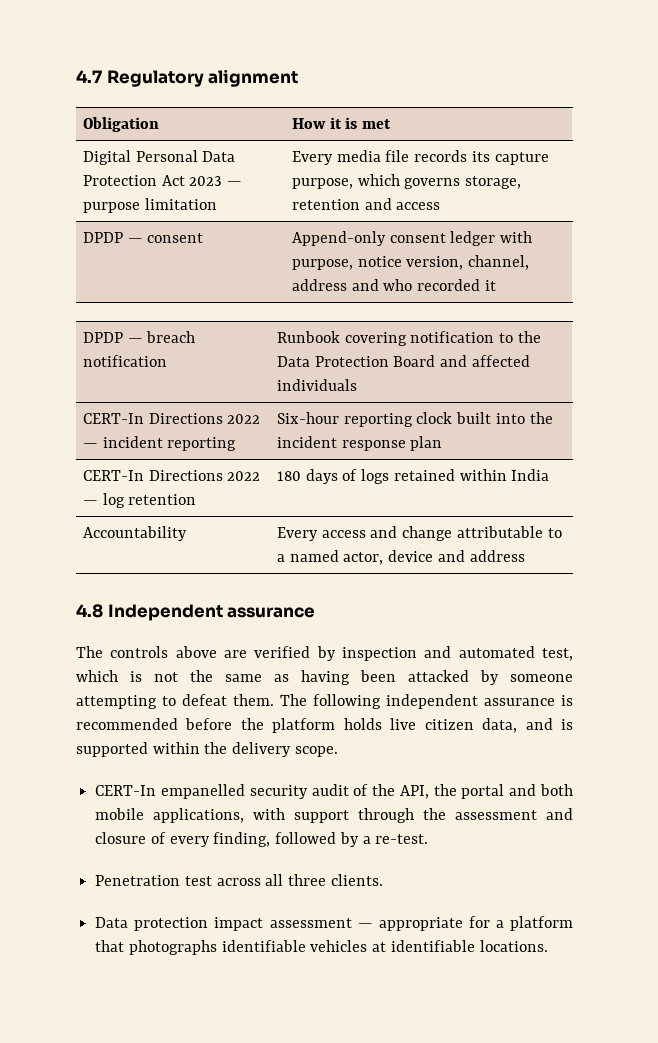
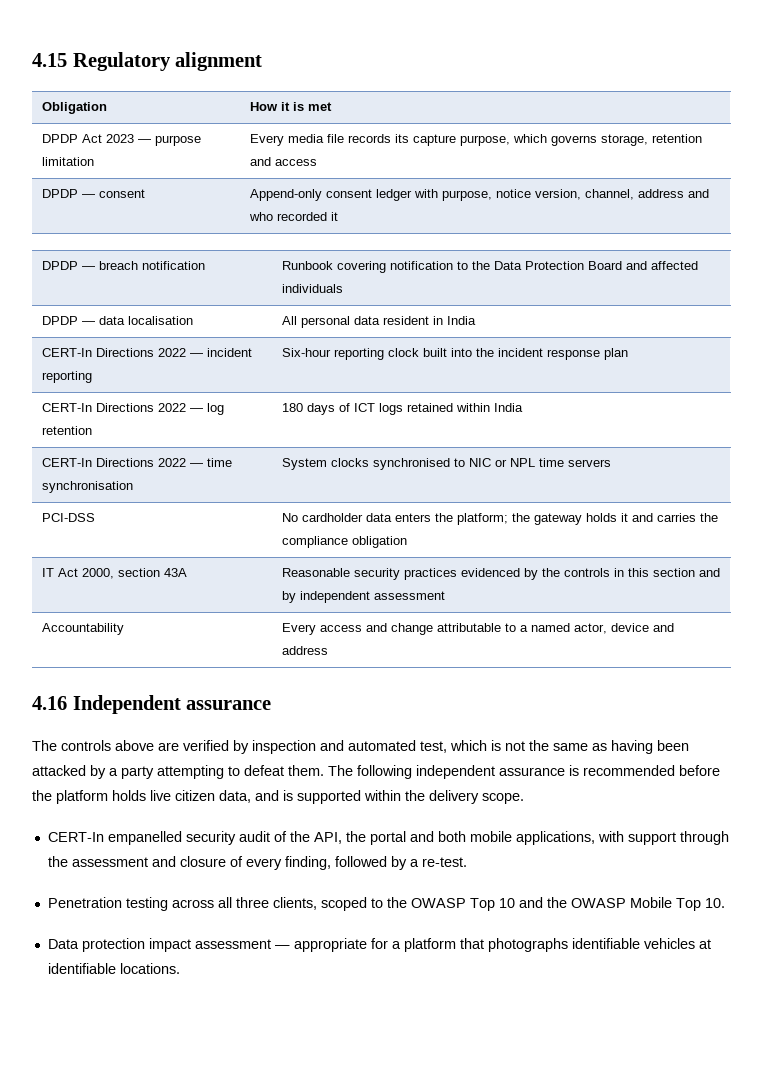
- 4.7 Regulatory alignment
+ 4.15 Regulatory alignment
- Digital Personal Data Protection Act 2023 — purpose limitation | Every media file records its capture purpose, which governs storage, retention and access
+ DPDP Act 2023 — purpose limitation | Every media file records its capture purpose, which governs storage, retention and access
+ DPDP — data localisation | All personal data resident in India
- CERT-In Directions 2022 — log retention | 180 days of logs retained within India
+ CERT-In Directions 2022 — log retention | 180 days of ICT logs retained within India
+ CERT-In Directions 2022 — time synchronisation | System clocks synchronised to NIC or NPL time servers
+ PCI-DSS | No cardholder data enters the platform; the gateway holds it and carries the compliance obligation
+ IT Act 2000, section 43A | Reasonable security practices evidenced by the controls in this section and by independent assessment
- 4.8 Independent assurance
+ 4.16 Independent assurance
- The controls above are verified by inspection and automated test, which is not the same as having been attacked by someone attempting to defeat them.
+ The controls above are verified by inspection and automated test, which is not the same as having been attacked by a party attempting to defeat them.
- Penetration test across all three clients.
+ Penetration testing across all three clients, scoped to the OWASP Top 10 and the OWASP Mobile Top 10.

